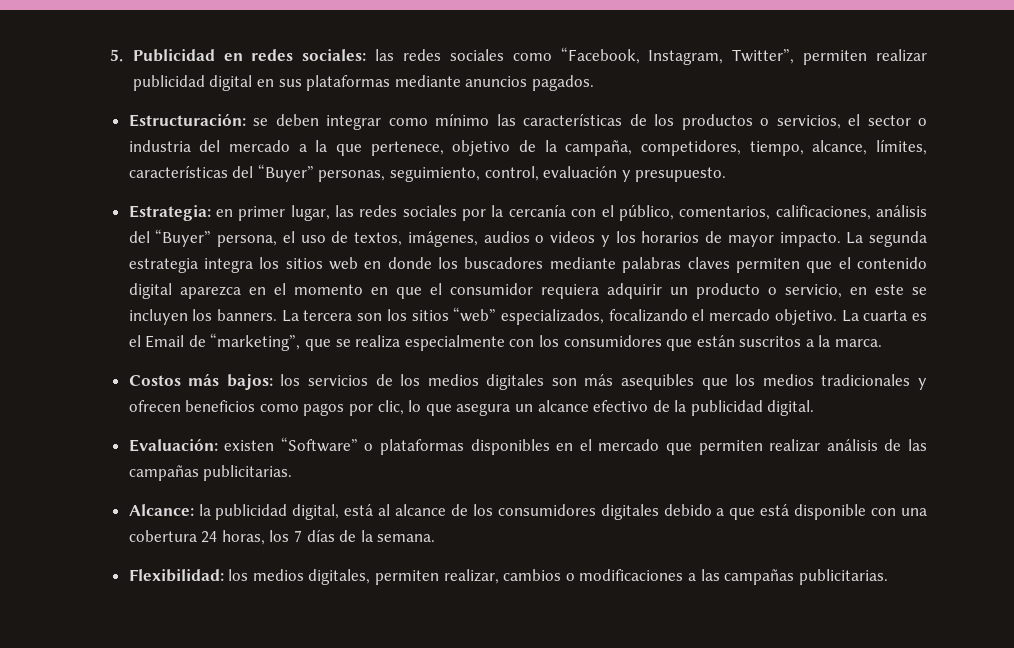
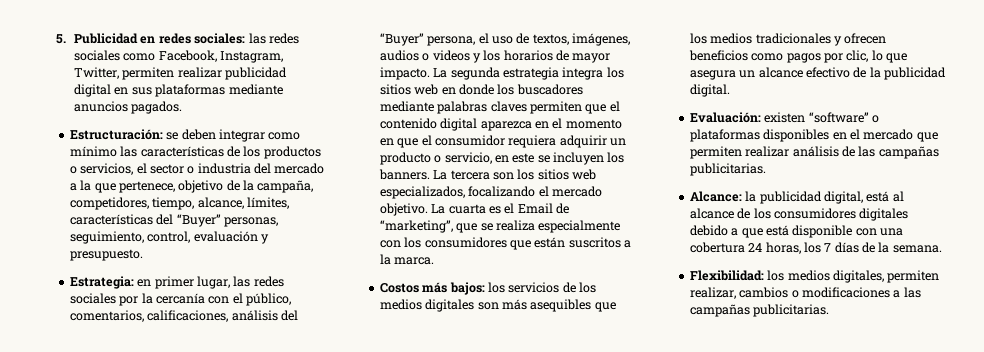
- 5. Publicidad en redes sociales: las redes sociales como “Facebook, Instagram, Twitter”, permiten realizar publicidad digital en sus plataformas mediante anuncios pagados.
+ 5. Publicidad en redes sociales: las redes sociales como Facebook, Instagram, Twitter, permiten realizar publicidad digital en sus plataformas mediante anuncios pagados.
- La tercera son los sitios “web” especializados, focalizando el mercado objetivo.
+ La tercera son los sitios web especializados, focalizando el mercado objetivo.
- Evaluación: existen “Software” o plataformas disponibles en el mercado que permiten realizar análisis de las campañas publicitarias.
+ Evaluación: existen “software” o plataformas disponibles en el mercado que permiten realizar análisis de las campañas publicitarias.

